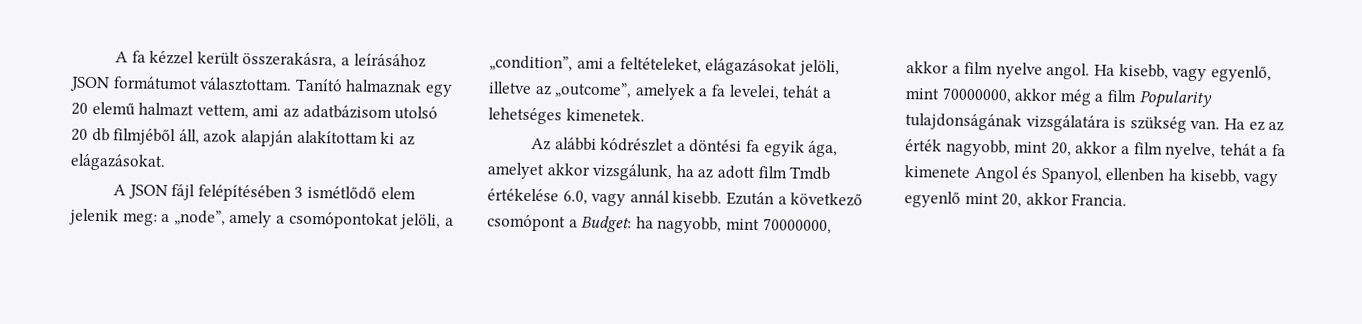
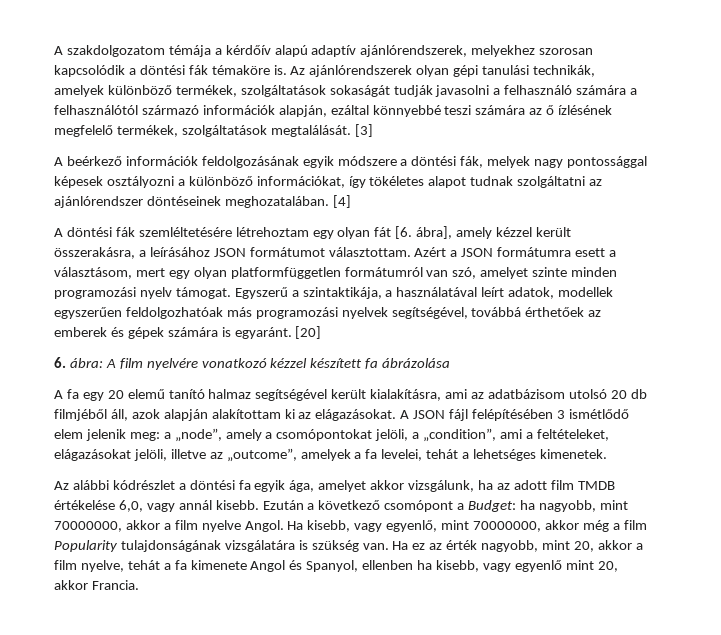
- A fa kézzel került összerakásra, a leírásához JSON formátumot választottam.
+ A szakdolgozatom témája a kérdőív alapú adaptív ajánlórendszerek, melyekhez szorosan kapcsolódik a döntési fák témaköre is. Az ajánlórendszerek olyan gépi tanulási technikák, amelyek különböző termékek, szolgáltatások sokaságát tudják javasolni a felhasználó számára a felhasználótól származó információk alapján, ezáltal könnyebbé teszi számára az ő ízlésének megfelelő termékek, szolgáltatások megtalálását. [3]
+ A beérkező információk feldolgozásának egyik módszere a döntési fák, melyek nagy pontossággal képesek osztályozni a különböző információkat, így tökéletes alapot tudnak szolgáltatni az ajánlórendszer döntéseinek meghozatalában. [4]
+ A döntési fák szemléltetésére létrehoztam egy olyan fát [6. ábra], amely kézzel került összerakásra, a leírásához JSON formátumot választottam.
- Tanító halmaznak egy 20 elemű halmazt vettem, ami az adatbázisom utolsó 20 db filmjéből áll, azok alapján alakítottam ki az elágazásokat.
- A JSON fájl felépítésében 3 ismétlődő elem jelenik meg: a „node”, amely a csomópontokat jelöli, a „condition”, ami a feltételeket, elágazásokat jelöli, illetve az „outcome”, amelyek a fa levelei, tehát a lehetséges kimenetek.
+ Azért a JSON formátumra esett a választásom, mert egy olyan platformfüggetlen formátumról van szó, amelyet szinte minden programozási nyelv támogat. Egyszerű a szintaktikája, a használatával leírt adatok, modellek egyszerűen feldolgozhatóak más programozási nyelvek segítségével, továbbá érthetőek az emberek és gépek számára is egyaránt. [20]
+ 6. ábra: A film nyelvére vonatkozó kézzel készített fa ábrázolása
+ A fa egy 20 elemű tanító halmaz segítségével került kialakításra, ami az adatbázisom utolsó 20 db filmjéből áll, azok alapján alakítottam ki az elágazásokat. A JSON fájl felépítésében 3 ismétlődő elem jelenik meg: a „node”, amely a csomópontokat jelöli, a „condition”, ami a feltételeket, elágazásokat jelöli, illetve az „outcome”, amelyek a fa levelei, tehát a lehetséges kimenetek.
- Az alábbi kódrészlet a döntési fa egyik ága, amelyet akkor vizsgálunk, ha az adott film Tmdb értékelése 6.0, vagy annál kisebb.
+ Az alábbi kódrészlet a döntési fa egyik ága, amelyet akkor vizsgálunk, ha az adott film TMDB értékelése 6,0, vagy annál kisebb.
- Ezután a következő csomópont a Budget: ha nagyobb, mint 70000000, akkor a film nyelve angol.
+ Ezután a következő csomópont a Budget: ha nagyobb, mint 70000000, akkor a film nyelve Angol.

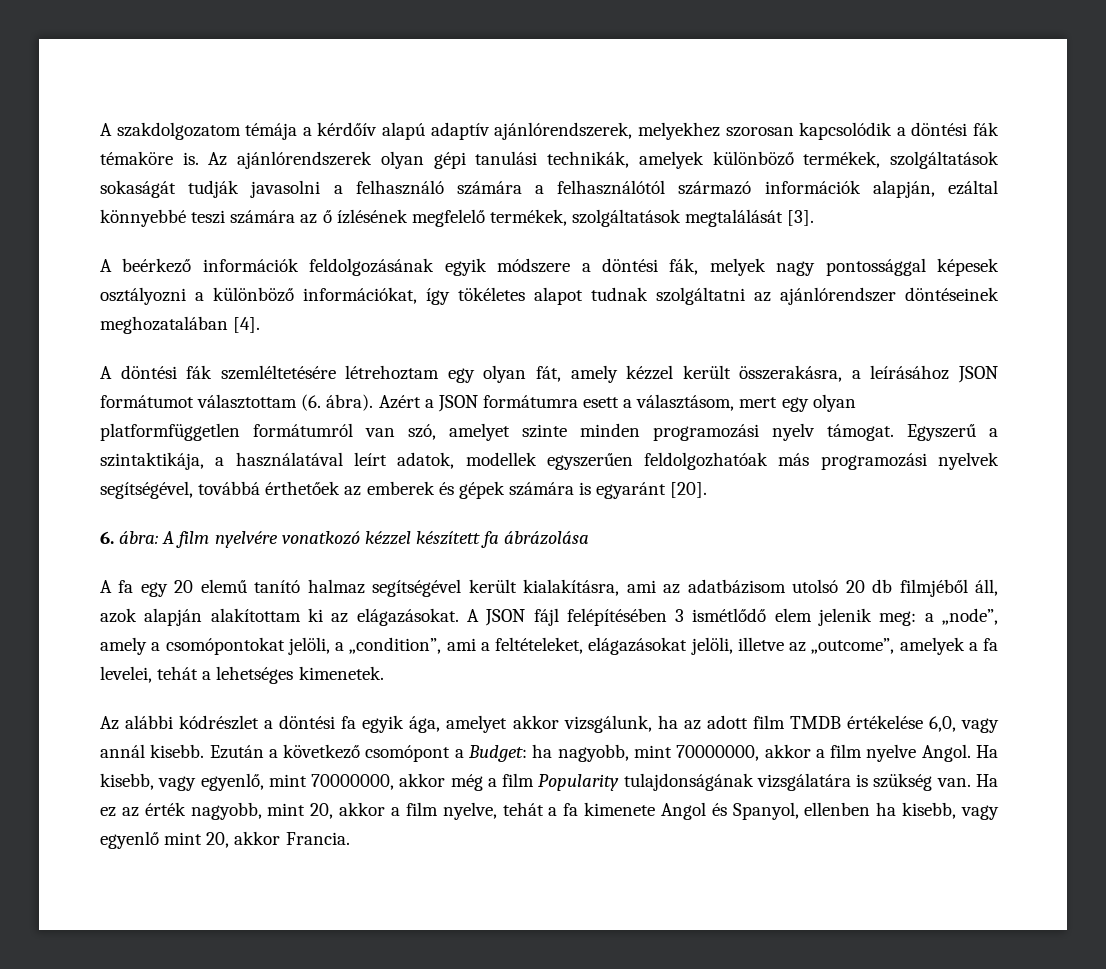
- Az ajánlórendszerek olyan gépi tanulási technikák, amelyek különböző termékek, szolgáltatások sokaságát tudják javasolni a felhasználó számára a felhasználótól származó információk alapján, ezáltal könnyebbé teszi számára az ő ízlésének megfelelő termékek, szolgáltatások megtalálását. [3]
+ Az ajánlórendszerek olyan gépi tanulási technikák, amelyek különböző termékek, szolgáltatások sokaságát tudják javasolni a felhasználó számára a felhasználótól származó információk alapján, ezáltal könnyebbé teszi számára az ő ízlésének megfelelő termékek, szolgáltatások megtalálását [3].
- A beérkező információk feldolgozásának egyik módszere a döntési fák, melyek nagy pontossággal képesek osztályozni a különböző információkat, így tökéletes alapot tudnak szolgáltatni az ajánlórendszer döntéseinek meghozatalában. [4]
+ A beérkező információk feldolgozásának egyik módszere a döntési fák, melyek nagy pontossággal képesek osztályozni a különböző információkat, így tökéletes alapot tudnak szolgáltatni az ajánlórendszer döntéseinek meghozatalában [4].
- A döntési fák szemléltetésére létrehoztam egy olyan fát [6. ábra], amely kézzel került összerakásra, a leírásához JSON formátumot választottam.
+ A döntési fák szemléltetésére létrehoztam egy olyan fát, amely kézzel került összerakásra, a leírásához JSON formátumot választottam (6. ábra).
- Egyszerű a szintaktikája, a használatával leírt adatok, modellek egyszerűen feldolgozhatóak más programozási nyelvek segítségével, továbbá érthetőek az emberek és gépek számára is egyaránt. [20]
+ Egyszerű a szintaktikája, a használatával leírt adatok, modellek egyszerűen feldolgozhatóak más programozási nyelvek segítségével, továbbá érthetőek az emberek és gépek számára is egyaránt [20].

